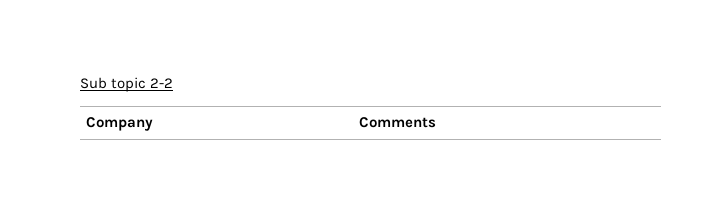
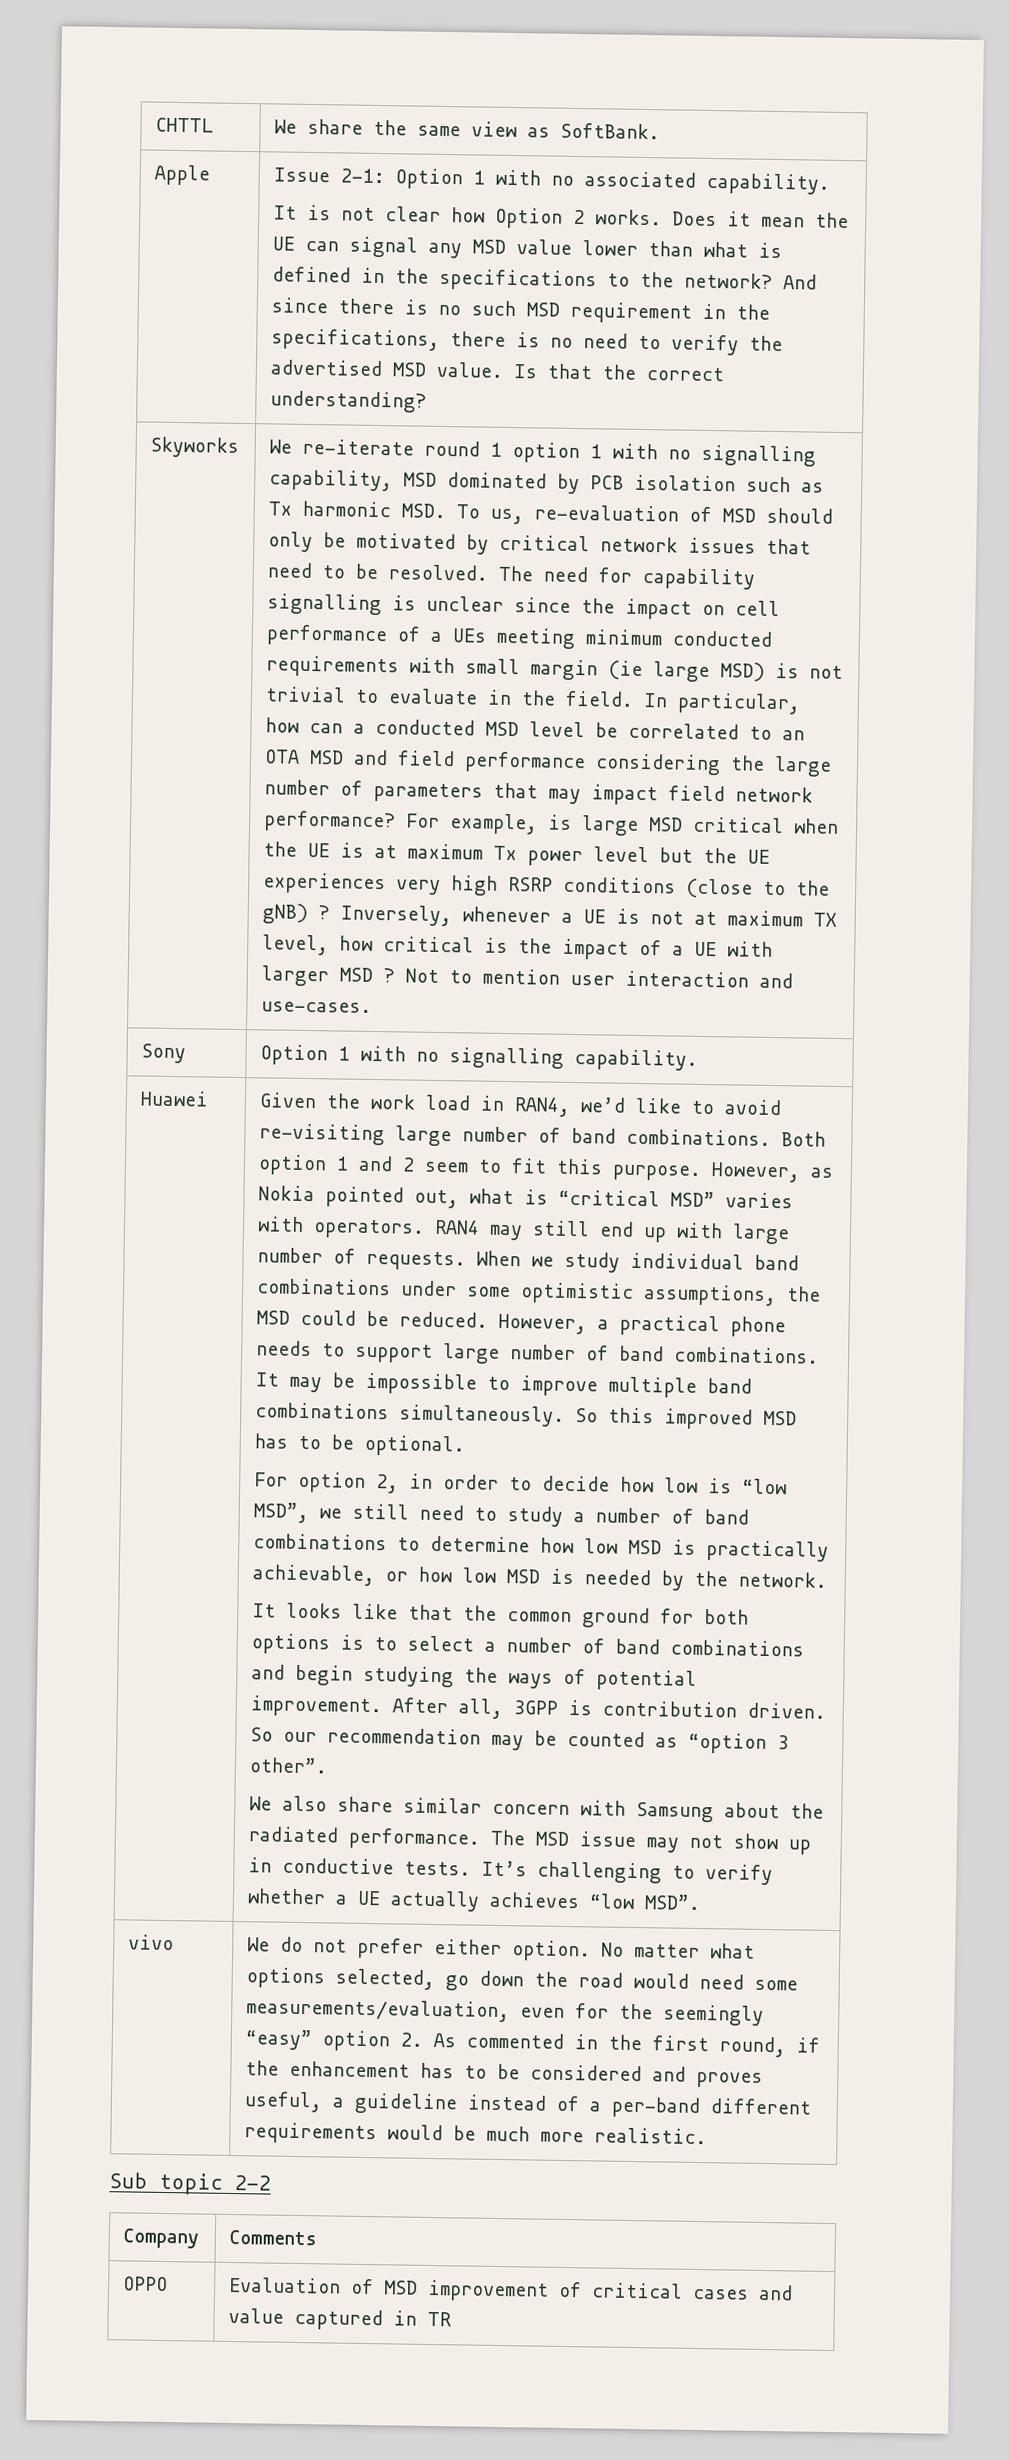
+ CHTTL | We share the same view as SoftBank.
+ Apple | Issue 2-1: Option 1 with no associated capability.
+ It is not clear how Option 2 works. Does it mean the UE can signal any MSD value lower than what is defined in the specifications to the network? And since there is no such MSD requirement in the specifications, there is no need to verify the advertised MSD value. Is that the correct understanding?
+ Skyworks | We re-iterate round 1 option 1 with no signalling capability, MSD dominated by PCB isolation such as Tx harmonic MSD. To us, re-evaluation of MSD should only be motivated by critical network issues that need to be resolved. The need for capability signalling is unclear since the impact on cell performance of a UEs meeting minimum conducted requirements with small margin (ie large MSD) is not trivial to evaluate in the field. In particular, how can a conducted MSD level be correlated to an OTA MSD and field performance considering the large number of parameters that may impact field network performance? For example, is large MSD critical when the UE is at maximum Tx power level but the UE experiences very high RSRP conditions (close to the gNB) ? Inversely, whenever a UE is not at maximum TX level, how critical is the impact of a UE with larger MSD ? Not to mention user interaction and use-cases.
+ Sony | Option 1 with no signalling capability.
+ Huawei | Given the work load in RAN4, we’d like to avoid re-visiting large number of band combinations. Both option 1 and 2 seem to fit this purpose. However, as Nokia pointed out, what is “critical MSD” varies with operators. RAN4 may still end up with large number of requests. When we study individual band combinations under some optimistic assumptions, the MSD could be reduced. However, a practical phone needs to support large number of band combinations. It may be impossible to improve multiple band combinations simultaneously. So this improved MSD has to be optional.
+ For option 2, in order to decide how low is “low MSD”, we still need to study a number of band combinations to determine how low MSD is practically achievable, or how low MSD is needed by the network.
+ It looks like that the common ground for both options is to select a number of band combinations and begin studying the ways of potential improvement. After all, 3GPP is contribution driven. So our recommendation may be counted as “option 3 other”.
+ We also share similar concern with Samsung about the radiated performance. The MSD issue may not show up in conductive tests. It’s challenging to verify whether a UE actually achieves “low MSD”.
+ vivo | We do not prefer either option. No matter what options selected, go down the road would need some measurements/evaluation, even for the seemingly “easy” option 2. As commented in the first round, if the enhancement has to be considered and proves useful, a guideline instead of a per-band different requirements would be much more realistic.
+ OPPO | Evaluation of MSD improvement of critical cases and value captured in TR

